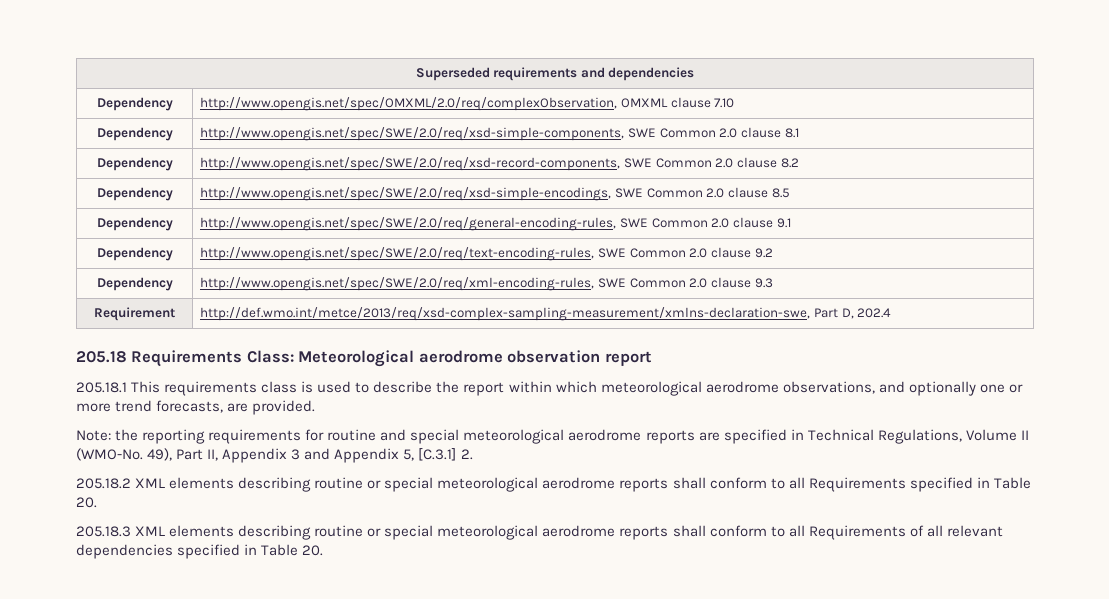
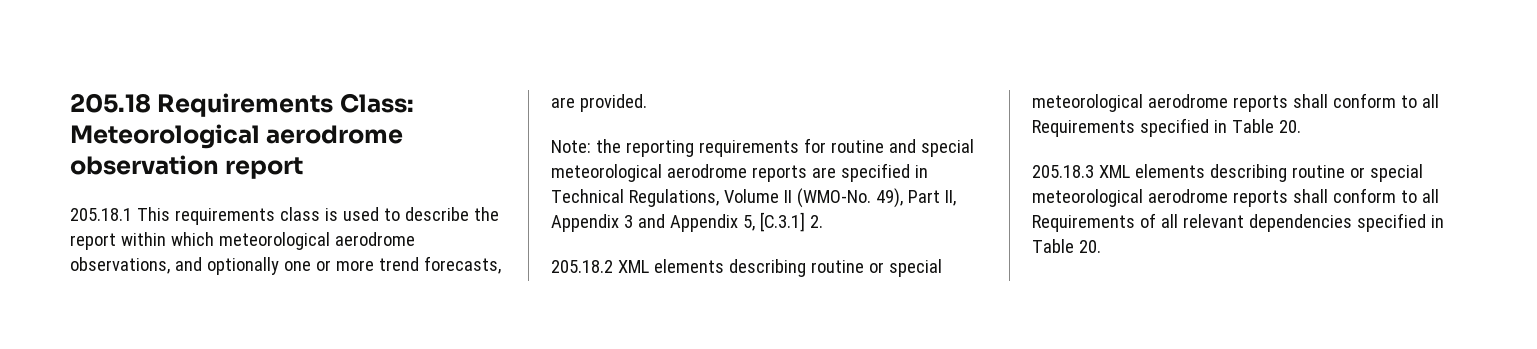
- Superseded requirements and dependencies
- Dependency | http://www.opengis.net/spec/OMXML/2.0/req/complexObservation, OMXML clause 7.10
- Dependency | http://www.opengis.net/spec/SWE/2.0/req/xsd-simple-components, SWE Common 2.0 clause 8.1
- Dependency | http://www.opengis.net/spec/SWE/2.0/req/xsd-record-components, SWE Common 2.0 clause 8.2
- Dependency | http://www.opengis.net/spec/SWE/2.0/req/xsd-simple-encodings, SWE Common 2.0 clause 8.5
- Dependency | http://www.opengis.net/spec/SWE/2.0/req/general-encoding-rules, SWE Common 2.0 clause 9.1
- Dependency | http://www.opengis.net/spec/SWE/2.0/req/text-encoding-rules, SWE Common 2.0 clause 9.2
- Dependency | http://www.opengis.net/spec/SWE/2.0/req/xml-encoding-rules, SWE Common 2.0 clause 9.3
- Requirement | http://def.wmo.int/metce/2013/req/xsd-complex-sampling-measurement/xmlns-declaration-swe, Part D, 202.4

